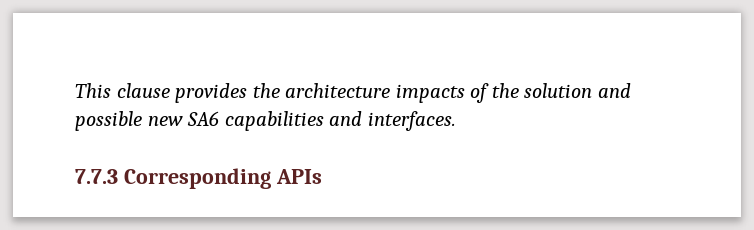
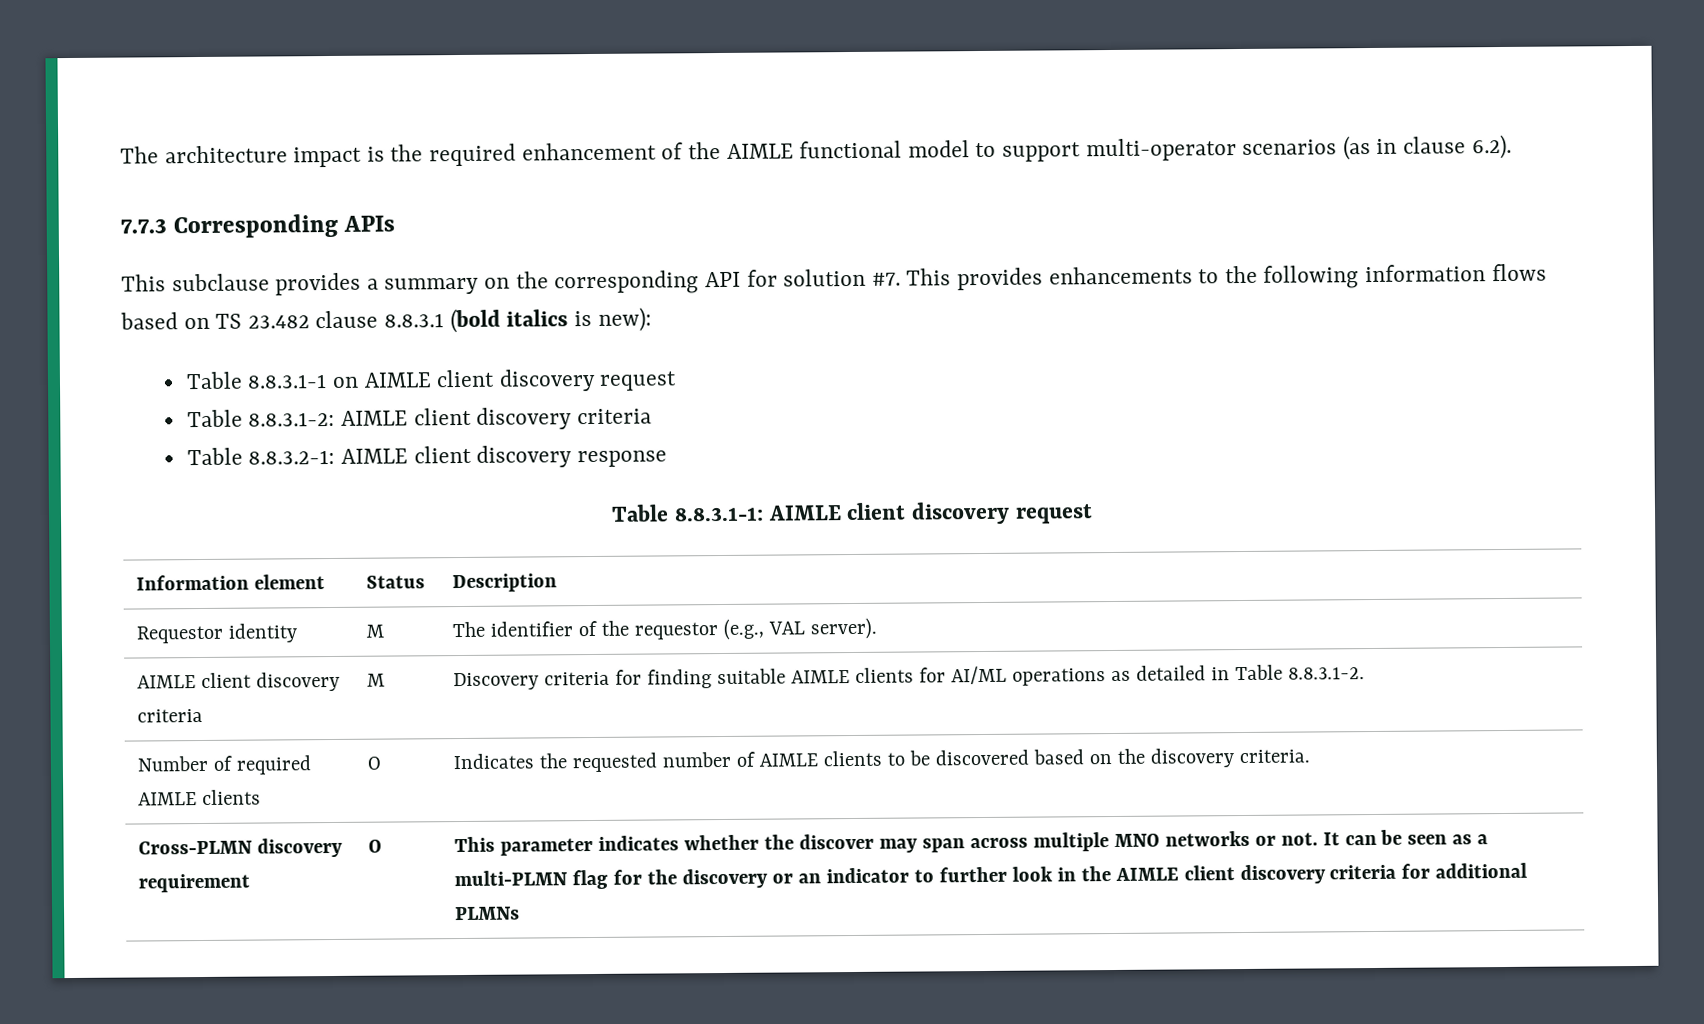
- This clause provides the architecture impacts of the solution and possible new SA6 capabilities and interfaces.
+ The architecture impact is the required enhancement of the AIMLE functional model to support multi-operator scenarios (as in clause 6.2).
  7.7.3 Corresponding APIs
+ This subclause provides a summary on the corresponding API for solution #7. This provides enhancements to the following information flows based on TS 23.482 clause 8.8.3.1 (bold italics is new):
+ Table 8.8.3.1-1 on AIMLE client discovery request
+ Table 8.8.3.1-2: AIMLE client discovery criteria
+ Table 8.8.3.2-1: AIMLE client discovery response
+ Table 8.8.3.1-1: AIMLE client discovery request
+ Information element | Status | Description
+ Requestor identity | M | The identifier of the requestor (e.g., VAL server).
+ AIMLE client discovery criteria | M | Discovery criteria for finding suitable AIMLE clients for AI/ML operations as detailed in Table 8.8.3.1-2.
+ Number of required AIMLE clients | O | Indicates the requested number of AIMLE clients to be discovered based on the discovery criteria.
+ Cross-PLMN discovery requirement | O | This parameter indicates whether the discover may span across multiple MNO networks or not. It can be seen as a multi-PLMN flag for the discovery or an indicator to further look in the AIMLE client discovery criteria for additional PLMNs

